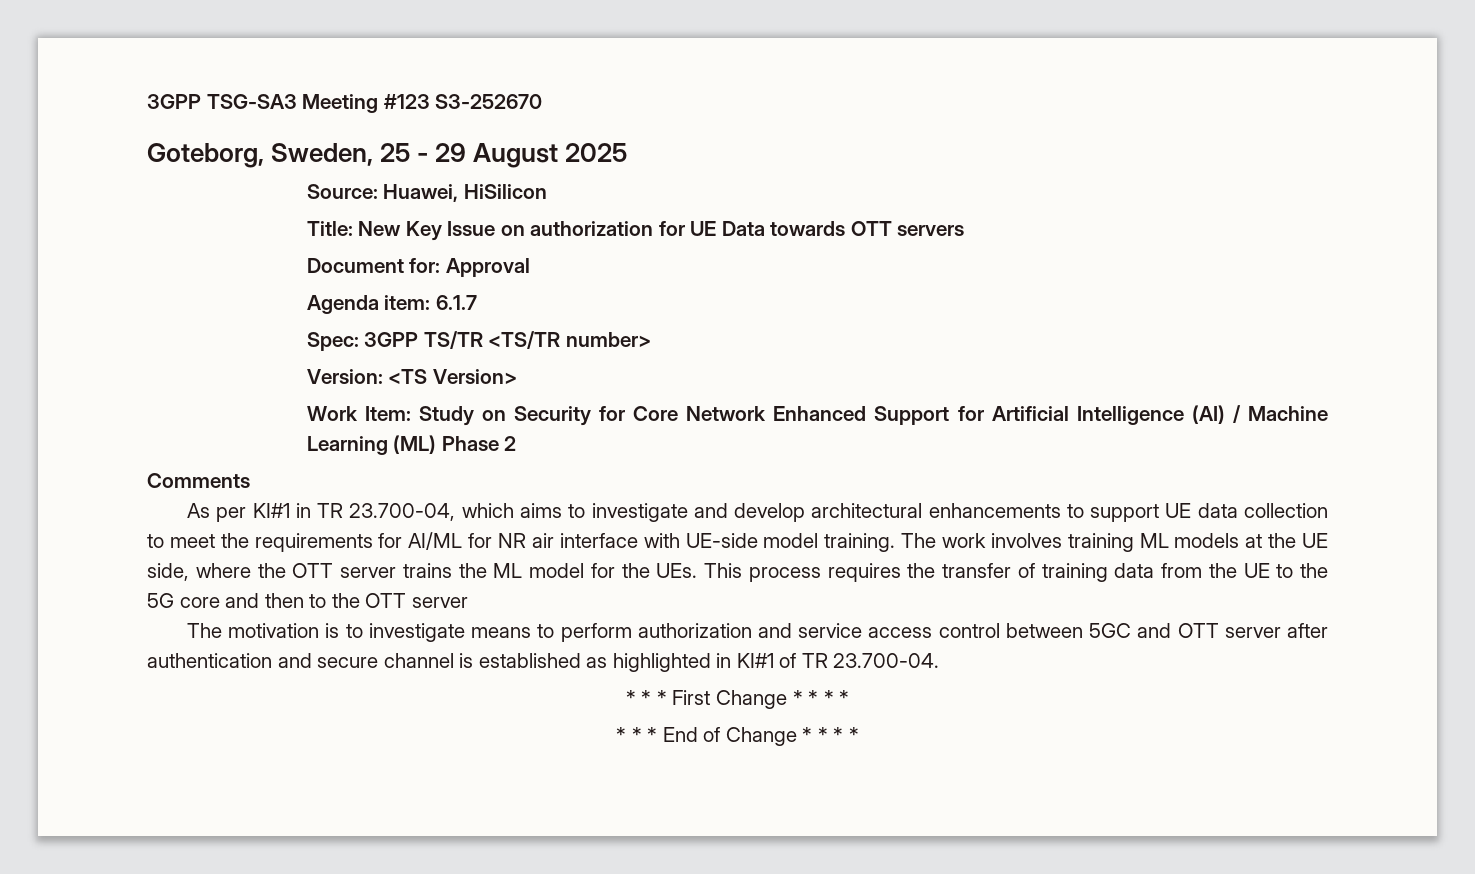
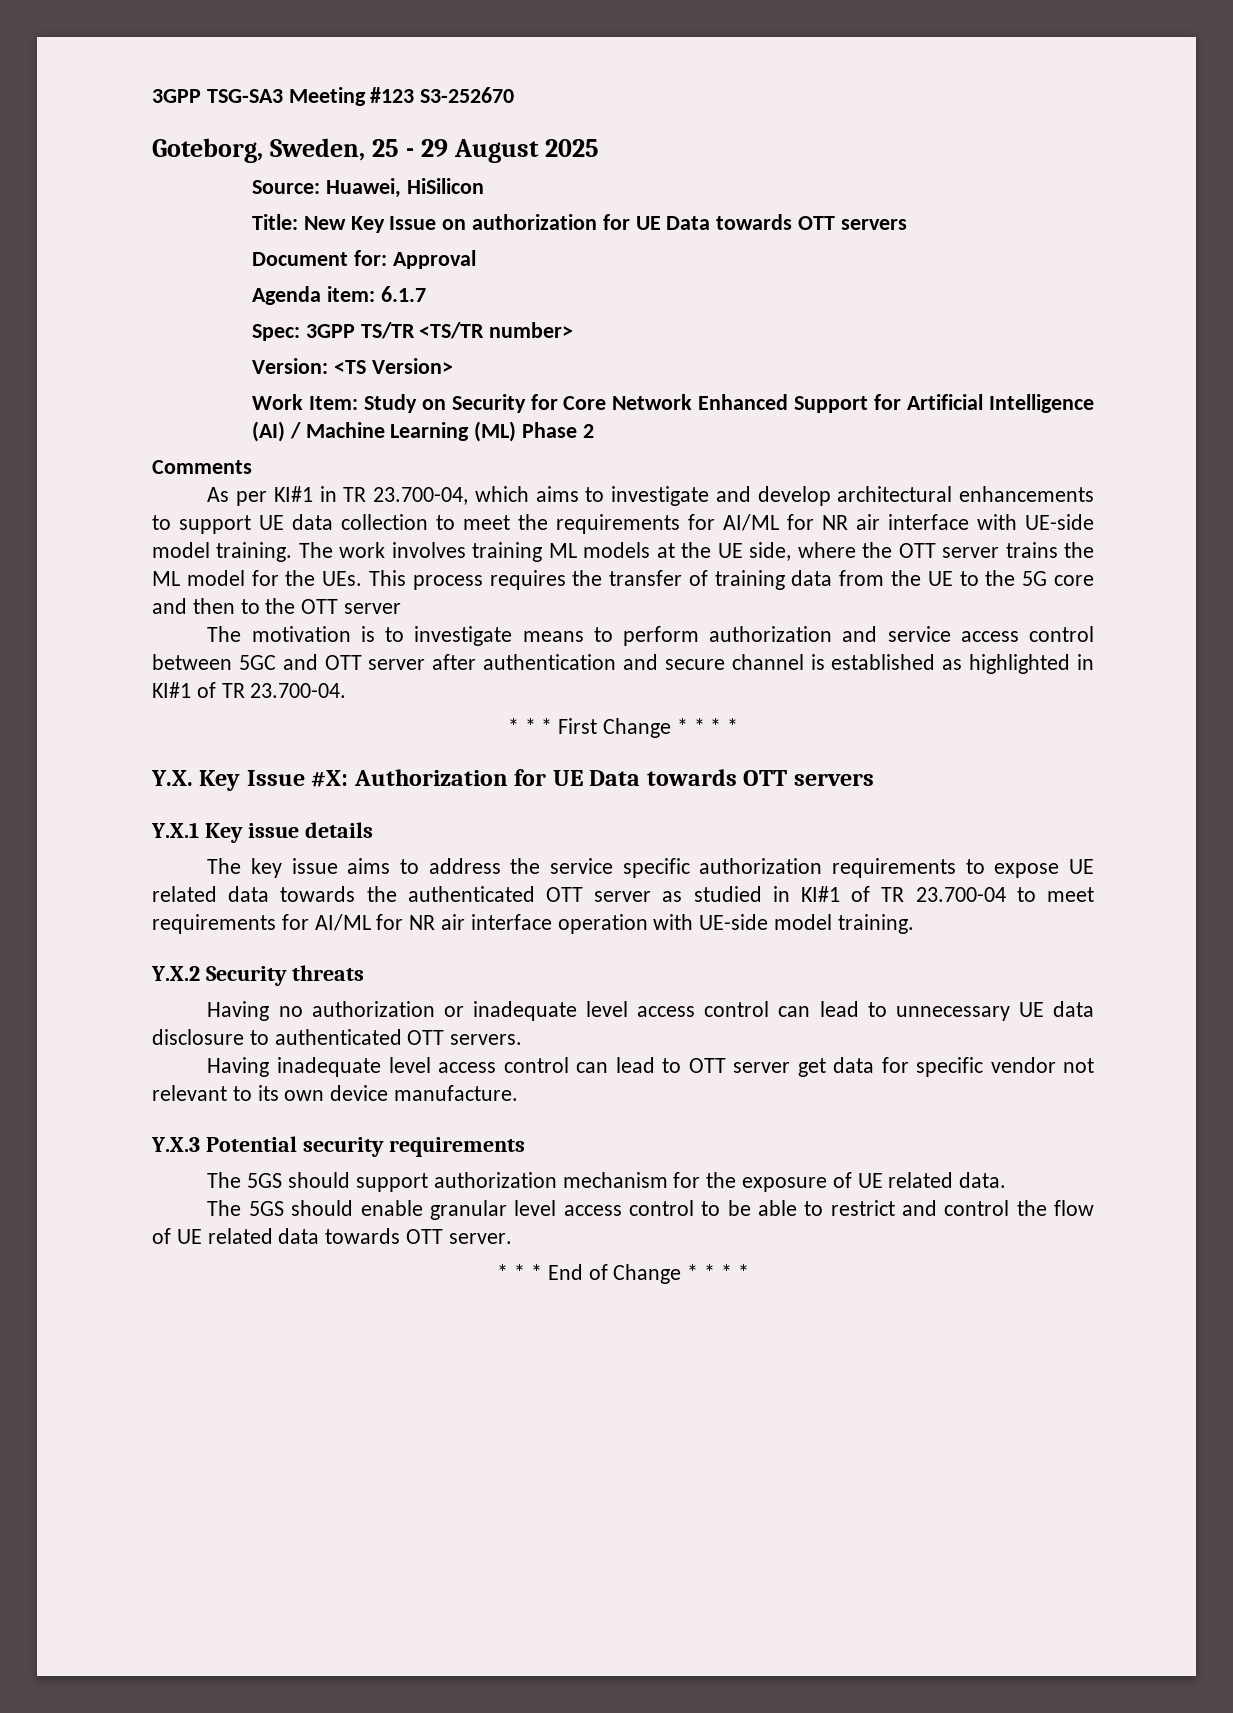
+ Y.X. Key Issue #X: Authorization for UE Data towards OTT servers
+ Y.X.1 Key issue details
+ The key issue aims to address the service specific authorization requirements to expose UE related data towards the authenticated OTT server as studied in KI#1 of TR 23.700-04 to meet requirements for AI/ML for NR air interface operation with UE-side model training.
+ Y.X.2 Security threats
+ Having no authorization or inadequate level access control can lead to unnecessary UE data disclosure to authenticated OTT servers.
+ Having inadequate level access control can lead to OTT server get data for specific vendor not relevant to its own device manufacture.
+ Y.X.3 Potential security requirements
+ The 5GS should support authorization mechanism for the exposure of UE related data.
+ The 5GS should enable granular level access control to be able to restrict and control the flow of UE related data towards OTT server.

